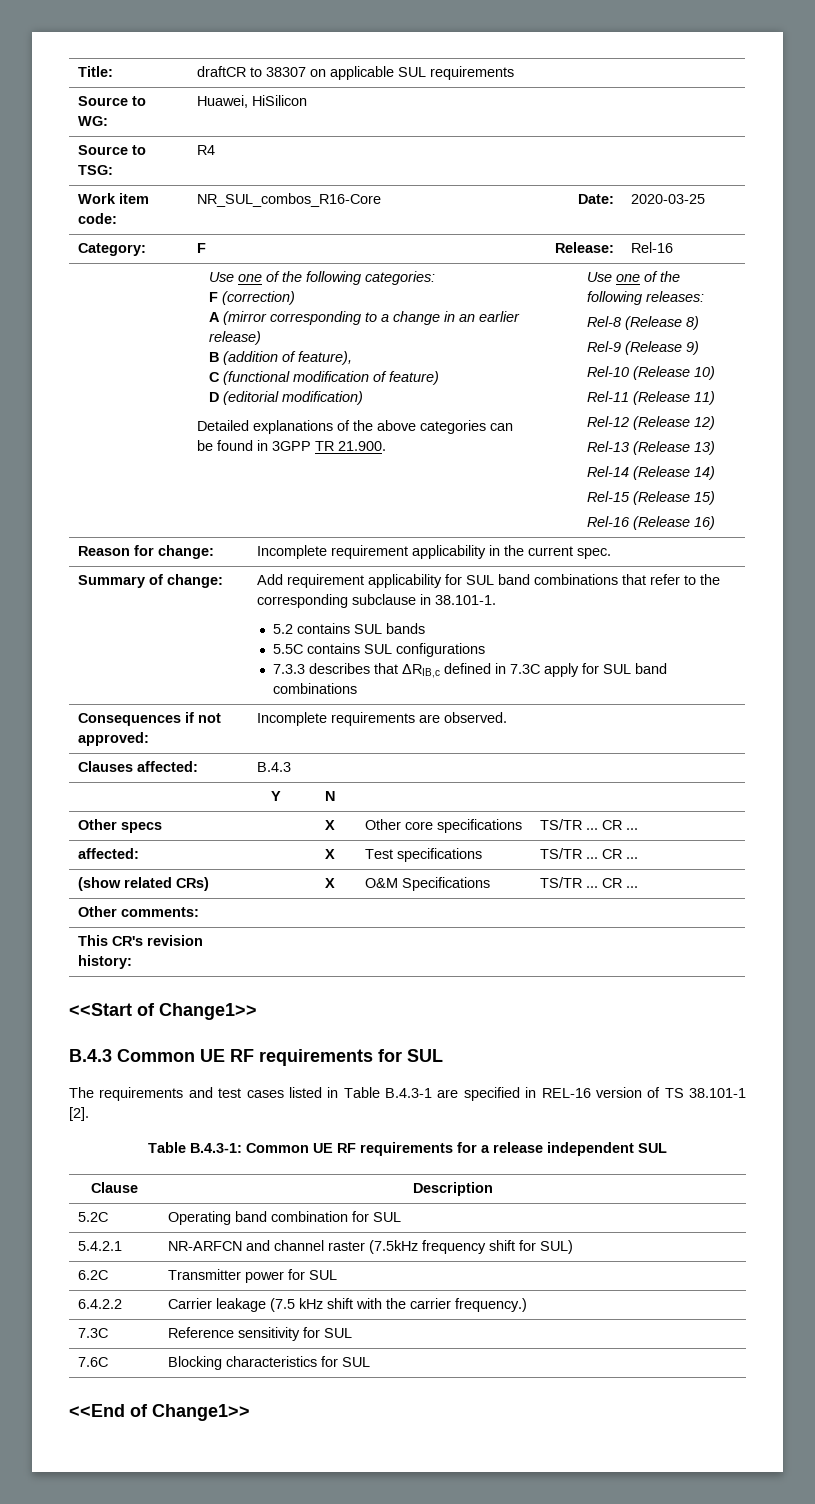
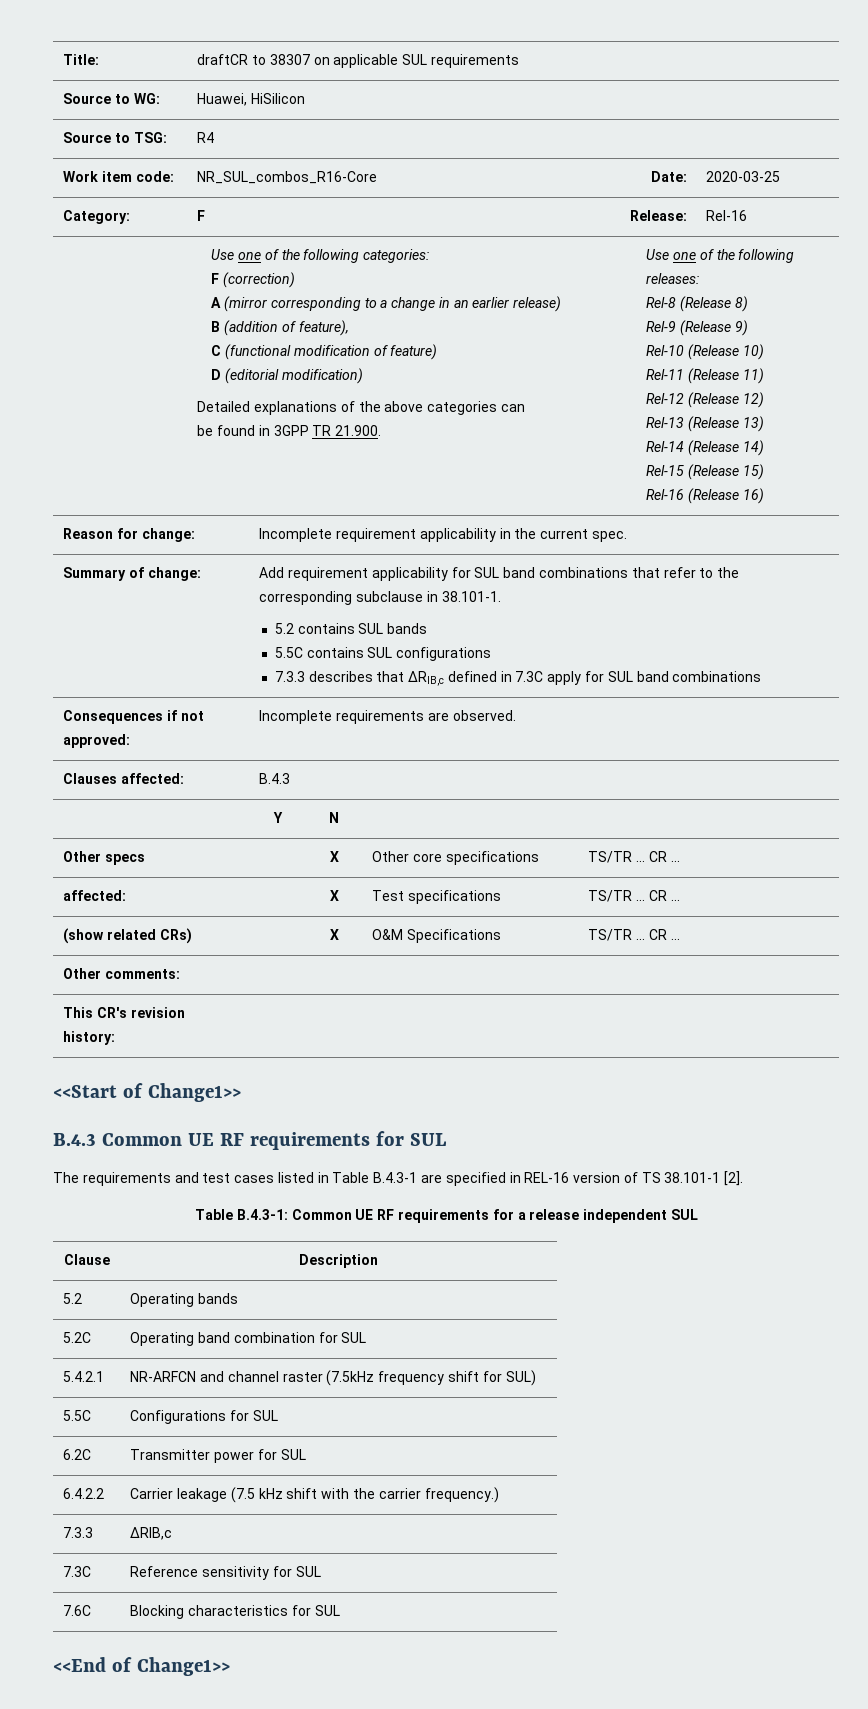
+ 5.2 | Operating bands
+ 5.5C | Configurations for SUL
+ 7.3.3 | ΔRIB,c

